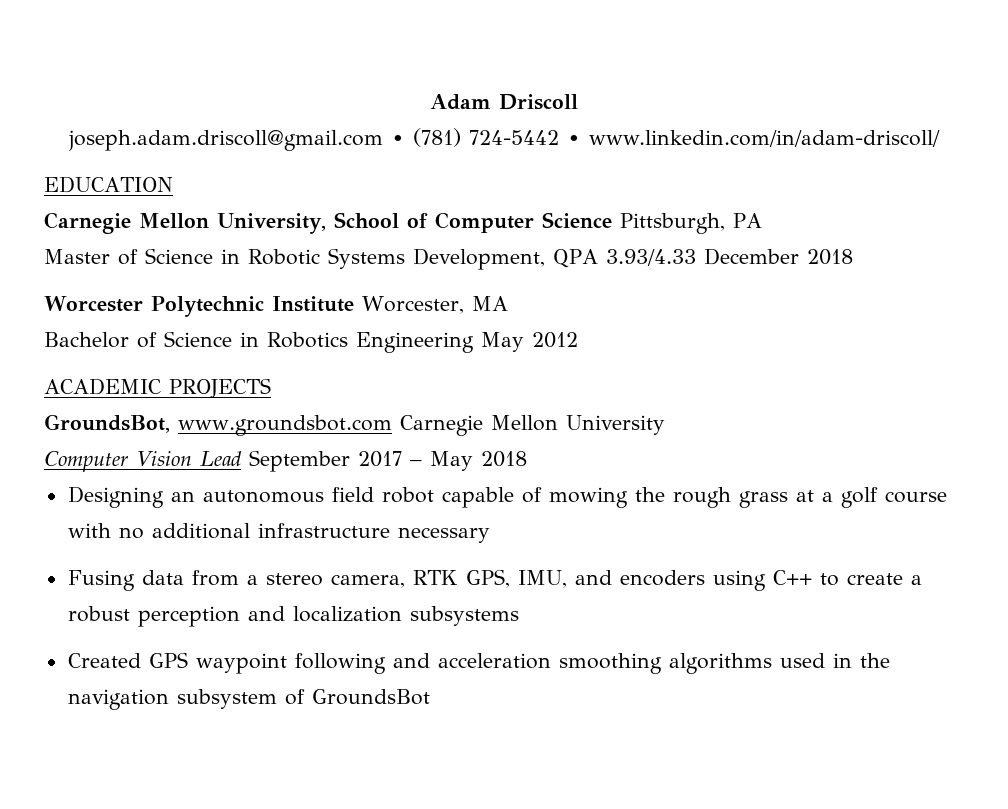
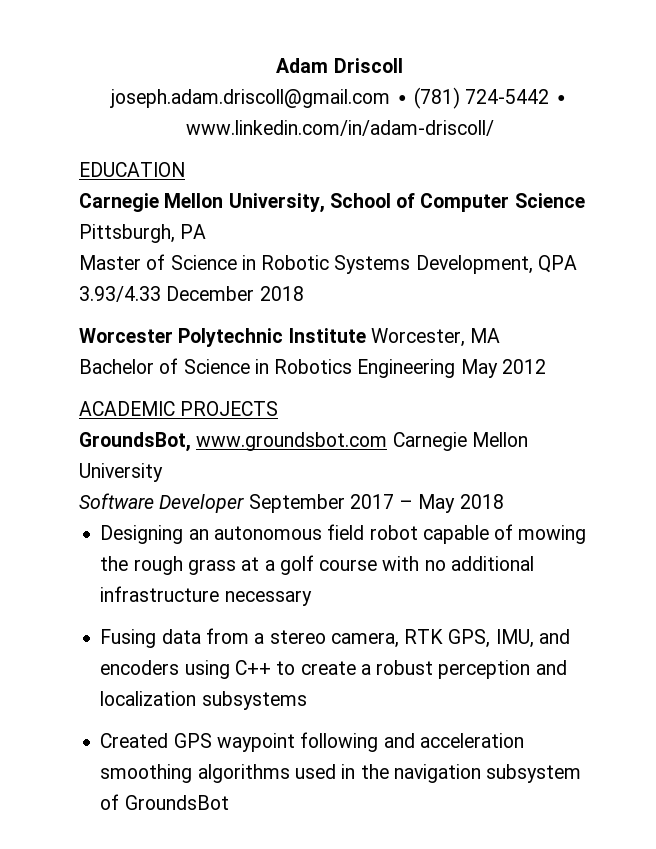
- Computer Vision Lead September 2017 – May 2018
+ Software Developer September 2017 – May 2018

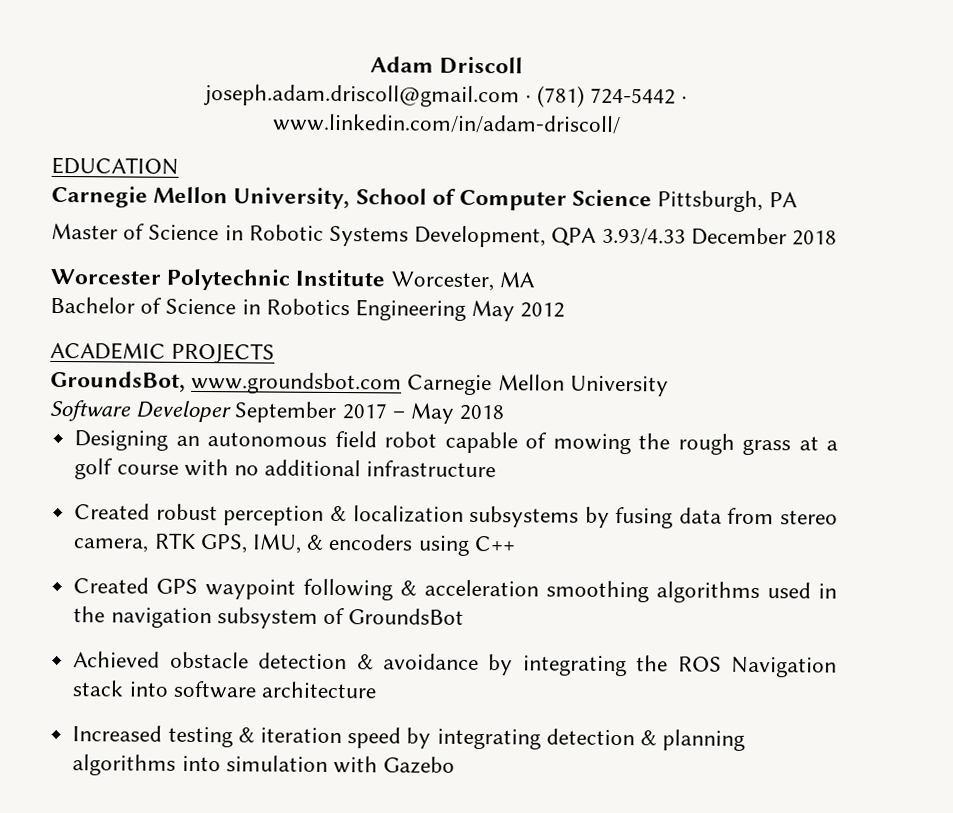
- Designing an autonomous field robot capable of mowing the rough grass at a golf course with no additional infrastructure necessary
- Fusing data from a stereo camera, RTK GPS, IMU, and encoders using C++ to create a robust perception and localization subsystems
+ Designing an autonomous field robot capable of mowing the rough grass at a golf course with no additional infrastructure
+ Created robust perception & localization subsystems by fusing data from stereo camera, RTK GPS, IMU, & encoders using C++
- Created GPS waypoint following and acceleration smoothing algorithms used in the navigation subsystem of GroundsBot
+ Created GPS waypoint following & acceleration smoothing algorithms used in the navigation subsystem of GroundsBot
+ Achieved obstacle detection & avoidance by integrating the ROS Navigation stack into software architecture
+ Increased testing & iteration speed by integrating detection & planning algorithms into simulation with Gazebo

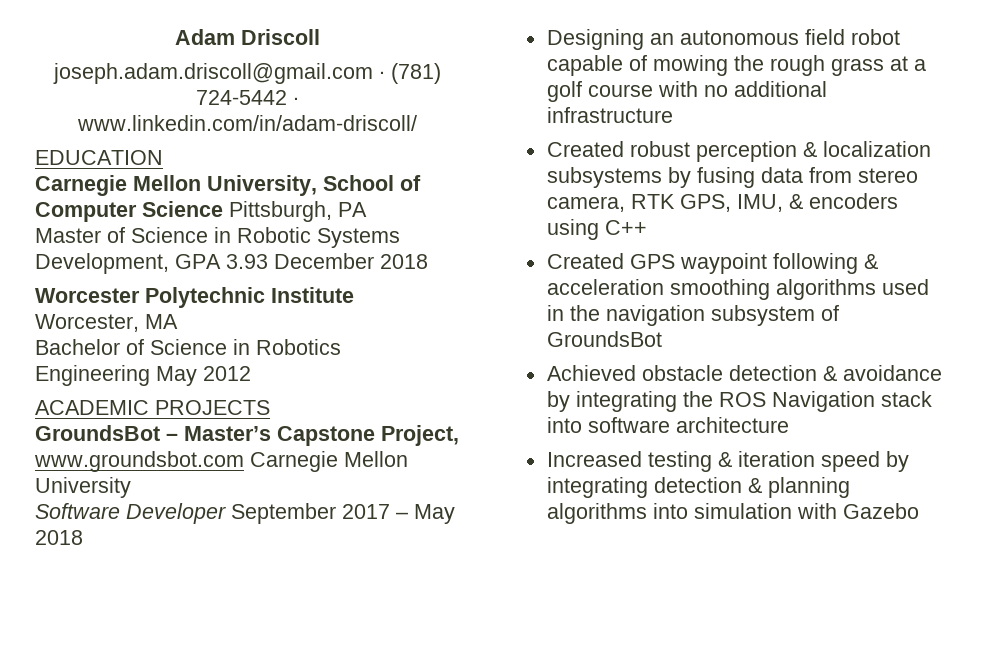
- Master of Science in Robotic Systems Development, QPA 3.93/4.33 December 2018
+ Master of Science in Robotic Systems Development, GPA 3.93 December 2018
- GroundsBot, www.groundsbot.com Carnegie Mellon University
+ GroundsBot – Master’s Capstone Project, www.groundsbot.com Carnegie Mellon University

